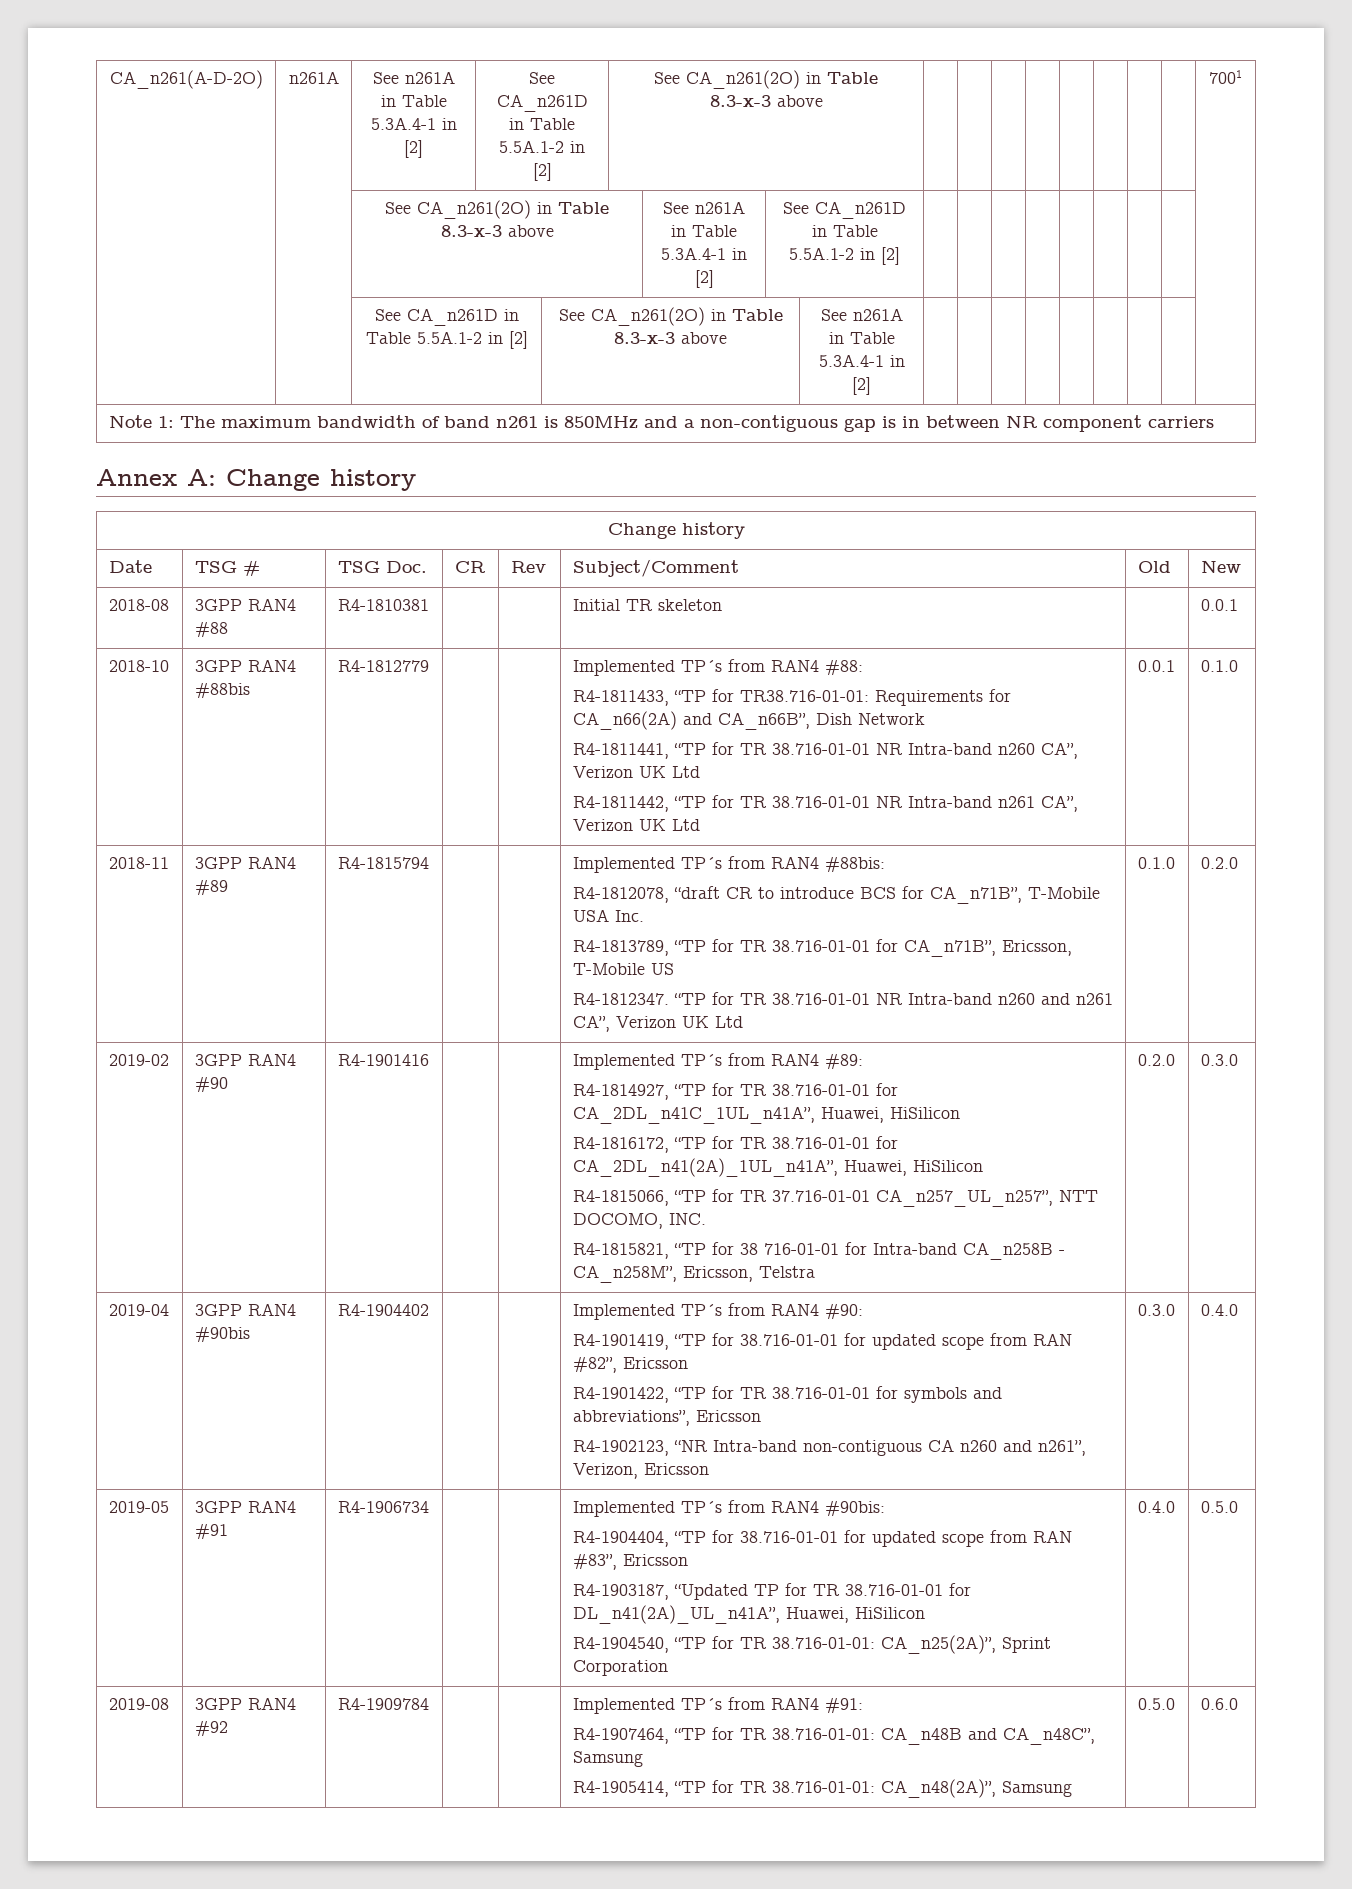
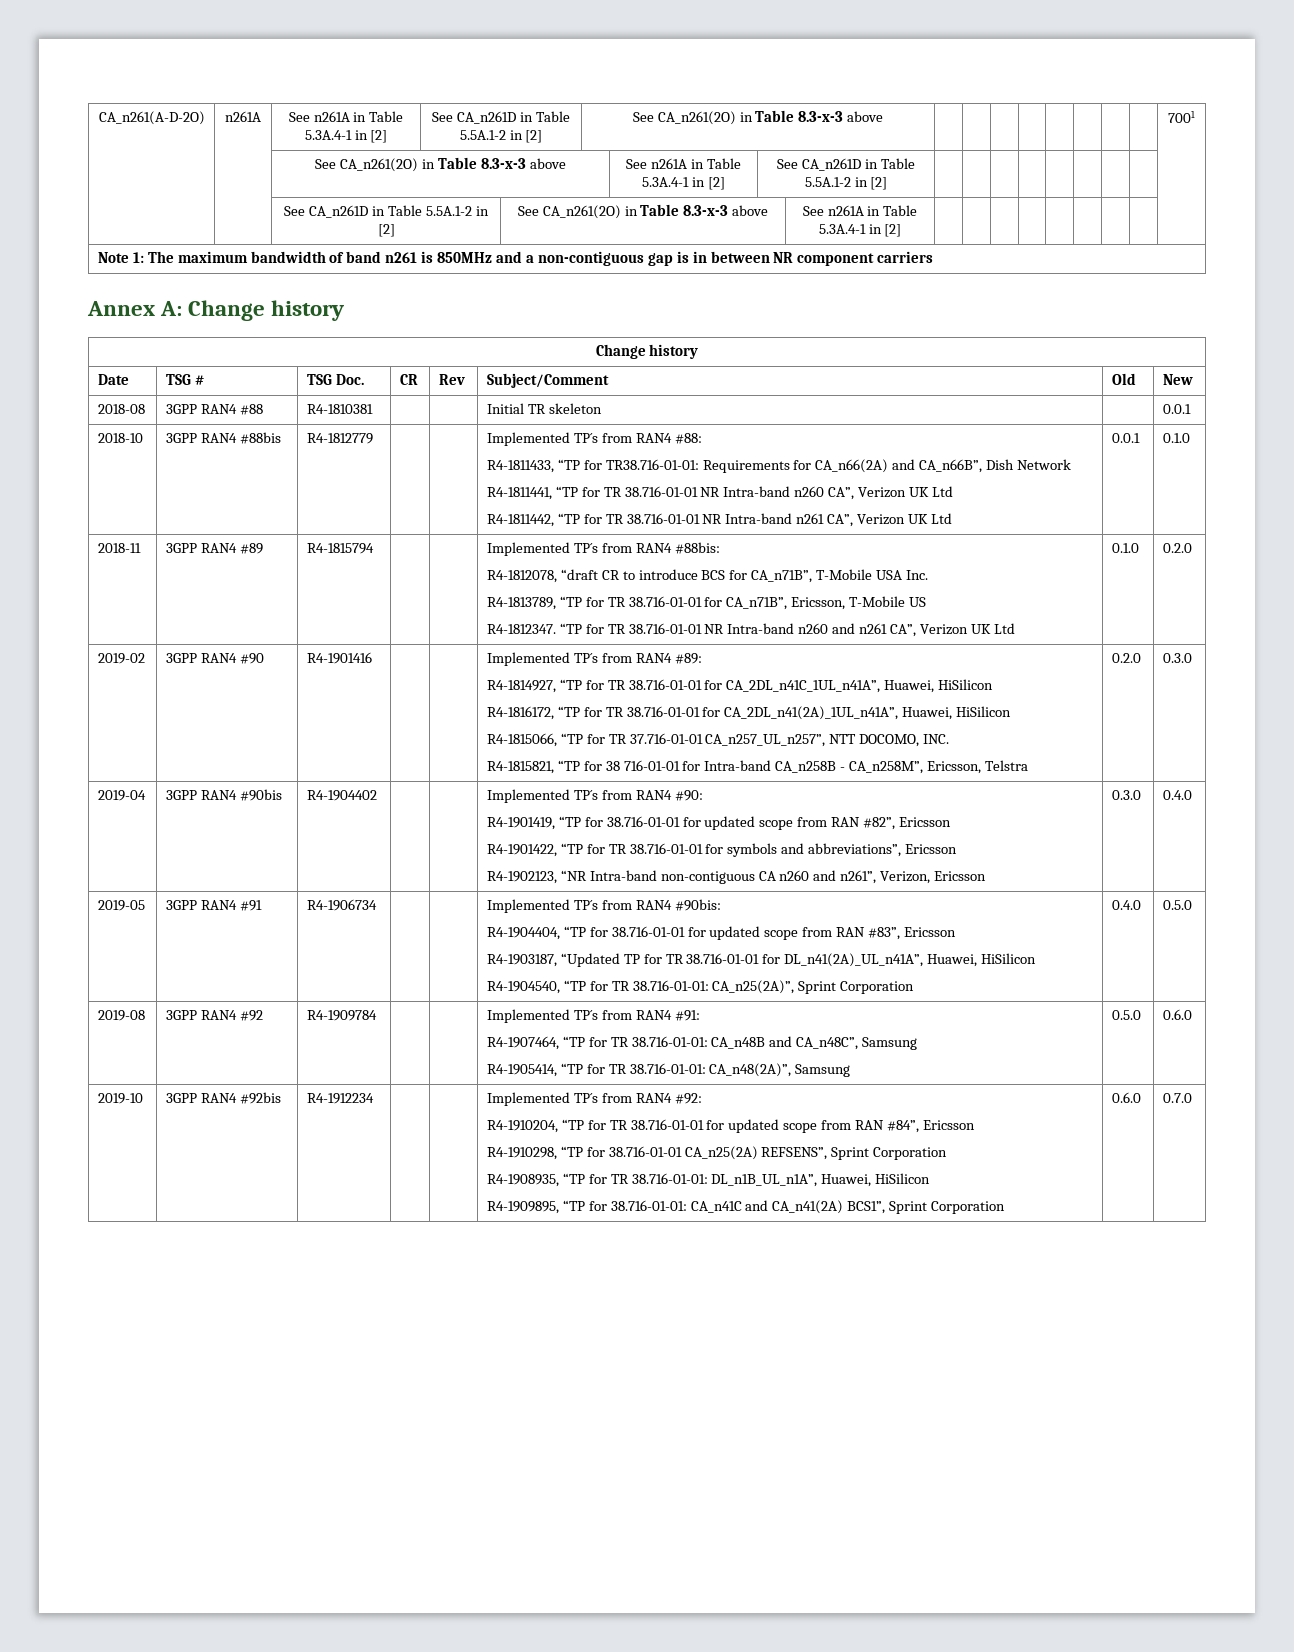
+ 2019-10 | 3GPP RAN4 #92bis | R4-1912234 | | | Implemented TP´s from RAN4 #92:
+ R4-1910204, “TP for TR 38.716-01-01 for updated scope from RAN #84”, Ericsson
+ R4-1910298, “TP for 38.716-01-01 CA_n25(2A) REFSENS”, Sprint Corporation
+ R4-1908935, “TP for TR 38.716-01-01: DL_n1B_UL_n1A”, Huawei, HiSilicon
+ R4-1909895, “TP for 38.716-01-01: CA_n41C and CA_n41(2A) BCS1”, Sprint Corporation | 0.6.0 | 0.7.0

